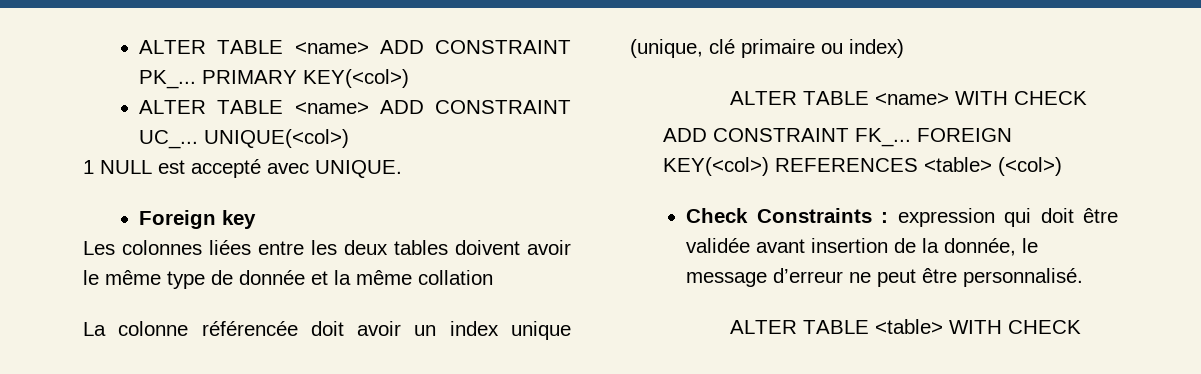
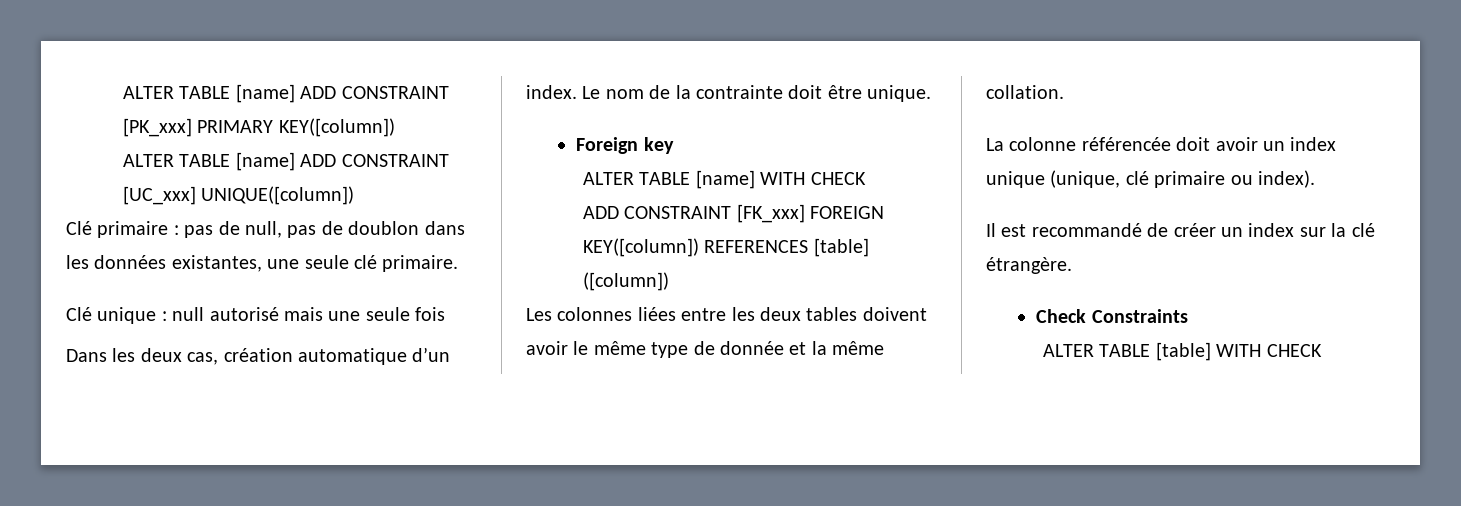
- ALTER TABLE <name> ADD CONSTRAINT PK_... PRIMARY KEY(<col>)
- ALTER TABLE <name> ADD CONSTRAINT UC_... UNIQUE(<col>)
- 1 NULL est accepté avec UNIQUE.
+ ALTER TABLE [name] ADD CONSTRAINT [PK_xxx] PRIMARY KEY([column])
+ ALTER TABLE [name] ADD CONSTRAINT [UC_xxx] UNIQUE([column])
+ Clé primaire : pas de null, pas de doublon dans les données existantes, une seule clé primaire.
+ Clé unique : null autorisé mais une seule fois
+ Dans les deux cas, création automatique d’un index. Le nom de la contrainte doit être unique.
  Foreign key
+ ALTER TABLE [name] WITH CHECK
+ ADD CONSTRAINT [FK_xxx] FOREIGN KEY([column]) REFERENCES [table] ([column])
- Les colonnes liées entre les deux tables doivent avoir le même type de donnée et la même collation
+ Les colonnes liées entre les deux tables doivent avoir le même type de donnée et la même collation.
- La colonne référencée doit avoir un index unique (unique, clé primaire ou index)
- ALTER TABLE <name> WITH CHECK
- ADD CONSTRAINT FK_... FOREIGN KEY(<col>) REFERENCES <table> (<col>)
- Check Constraints : expression qui doit être validée avant insertion de la donnée, le message d’erreur ne peut être personnalisé.
- ALTER TABLE <table> WITH CHECK
+ La colonne référencée doit avoir un index unique (unique, clé primaire ou index).
+ Il est recommandé de créer un index sur la clé étrangère.
+ Check Constraints
+ ALTER TABLE [table] WITH CHECK

